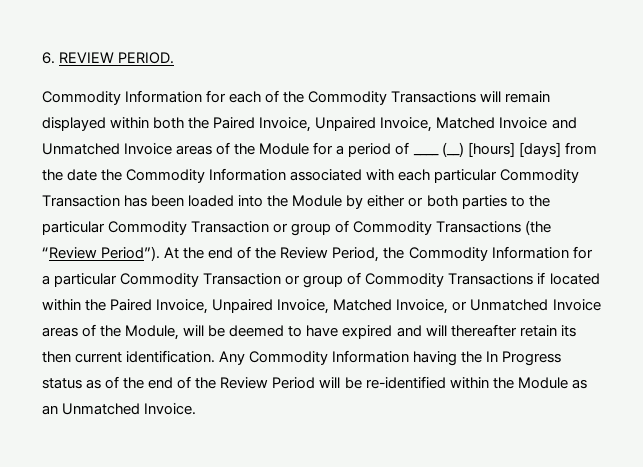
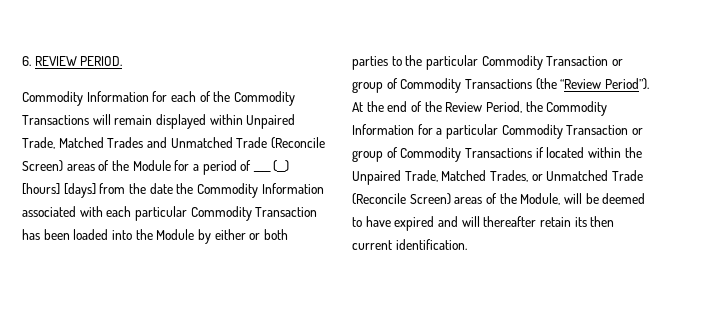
- Commodity Information for each of the Commodity Transactions will remain displayed within both the Paired Invoice, Unpaired Invoice, Matched Invoice and Unmatched Invoice areas of the Module for a period of ____ (__) [hours] [days] from the date the Commodity Information associated with each particular Commodity Transaction has been loaded into the Module by either or both parties to the particular Commodity Transaction or group of Commodity Transactions (the “Review Period”).
+ Commodity Information for each of the Commodity Transactions will remain displayed within Unpaired Trade, Matched Trades and Unmatched Trade (Reconcile Screen) areas of the Module for a period of ____ (__) [hours] [days] from the date the Commodity Information associated with each particular Commodity Transaction has been loaded into the Module by either or both parties to the particular Commodity Transaction or group of Commodity Transactions (the “Review Period”).
- At the end of the Review Period, the Commodity Information for a particular Commodity Transaction or group of Commodity Transactions if located within the Paired Invoice, Unpaired Invoice, Matched Invoice, or Unmatched Invoice areas of the Module, will be deemed to have expired and will thereafter retain its then current identification. Any Commodity Information having the In Progress status as of the end of the Review Period will be re-identified within the Module as an Unmatched Invoice.
+ At the end of the Review Period, the Commodity Information for a particular Commodity Transaction or group of Commodity Transactions if located within the Unpaired Trade, Matched Trades, or Unmatched Trade (Reconcile Screen) areas of the Module, will be deemed to have expired and will thereafter retain its then current identification.

